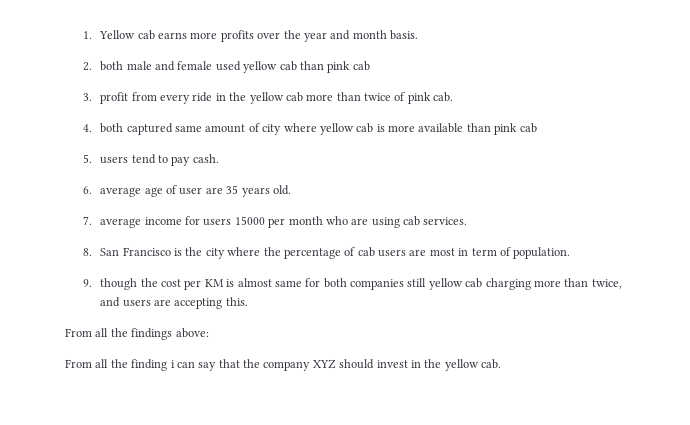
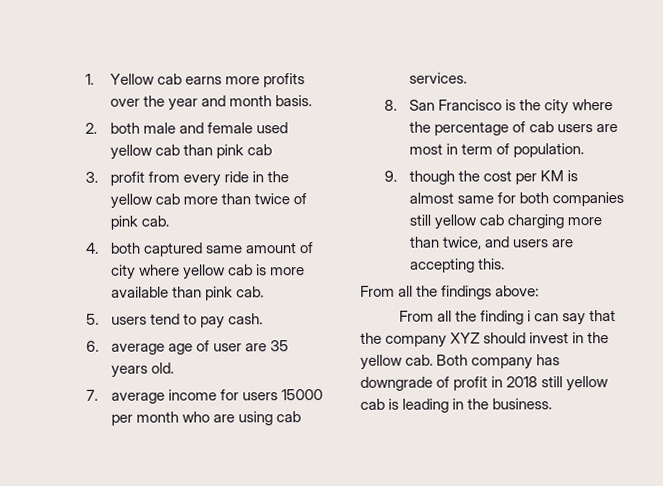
- 4. both captured same amount of city where yellow cab is more available than pink cab
+ 4. both captured same amount of city where yellow cab is more available than pink cab.
+ Both company has downgrade of profit in 2018 still yellow cab is leading in the business.

